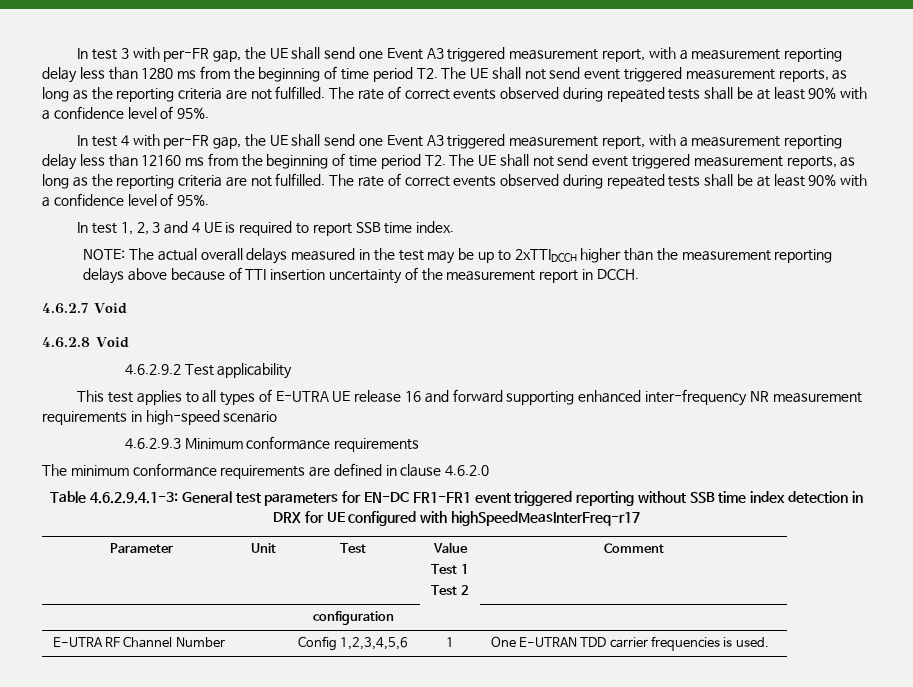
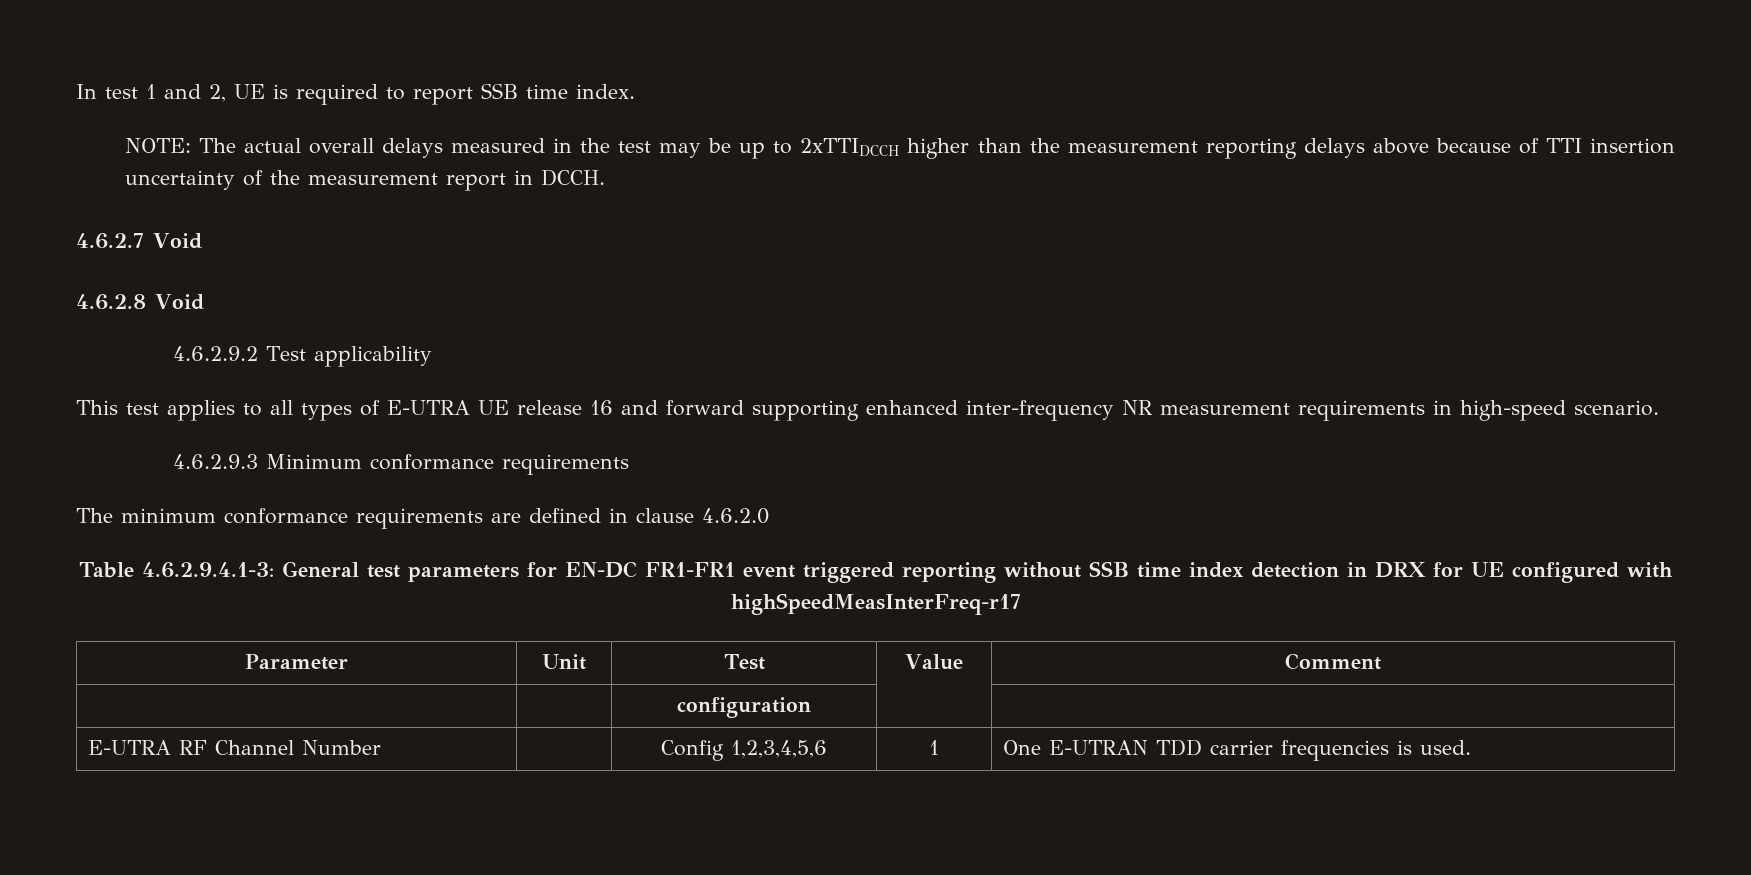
- In test 3 with per-FR gap, the UE shall send one Event A3 triggered measurement report, with a measurement reporting delay less than 1280 ms from the beginning of time period T2. The UE shall not send event triggered measurement reports, as long as the reporting criteria are not fulfilled. The rate of correct events observed during repeated tests shall be at least 90% with a confidence level of 95%.
- In test 4 with per-FR gap, the UE shall send one Event A3 triggered measurement report, with a measurement reporting delay less than 12160 ms from the beginning of time period T2. The UE shall not send event triggered measurement reports, as long as the reporting criteria are not fulfilled. The rate of correct events observed during repeated tests shall be at least 90% with a confidence level of 95%.
- In test 1, 2, 3 and 4 UE is required to report SSB time index.
+ In test 1 and 2, UE is required to report SSB time index.
- This test applies to all types of E-UTRA UE release 16 and forward supporting enhanced inter-frequency NR measurement requirements in high-speed scenario
+ This test applies to all types of E-UTRA UE release 16 and forward supporting enhanced inter-frequency NR measurement requirements in high-speed scenario.
- Parameter | Unit | Test | Value
- Test 1
- Test 2 | Comment
+ Parameter | Unit | Test | Value | Comment

